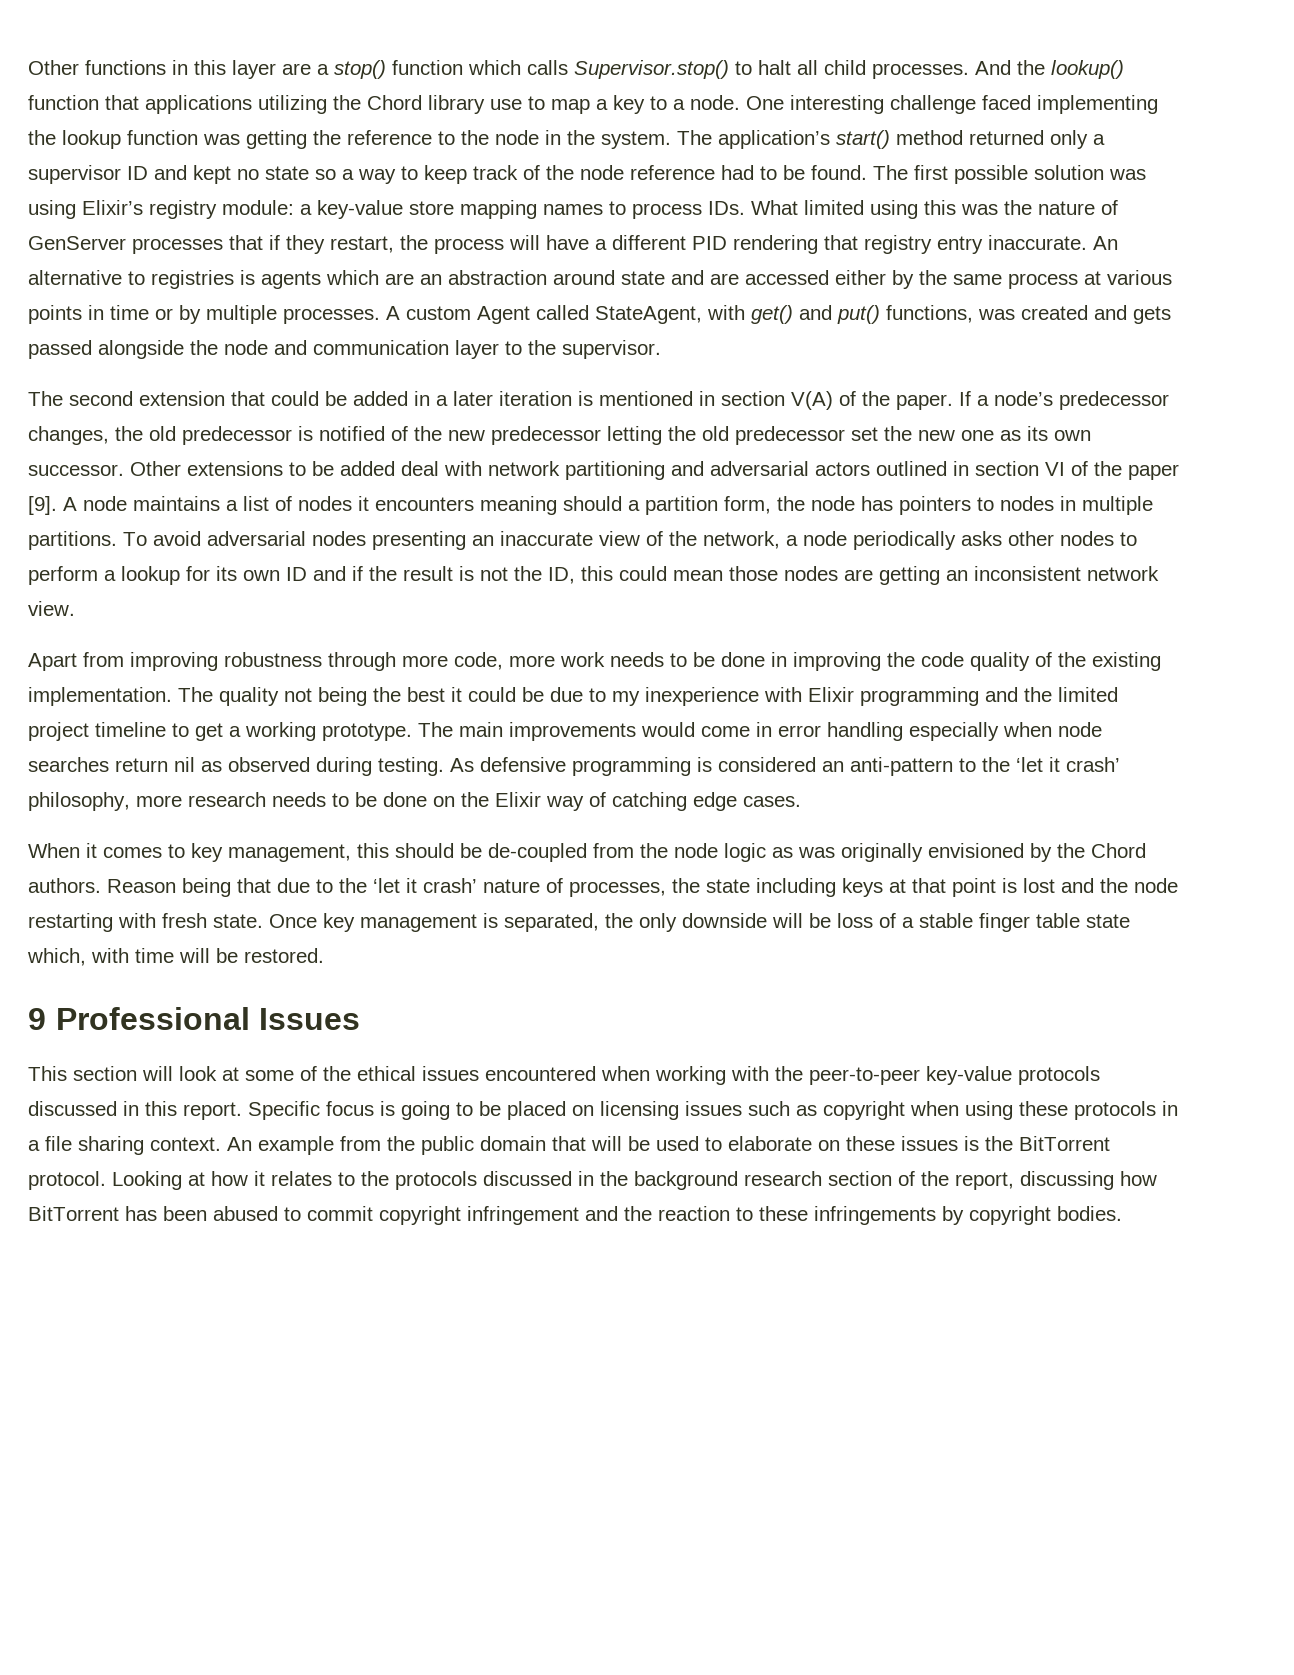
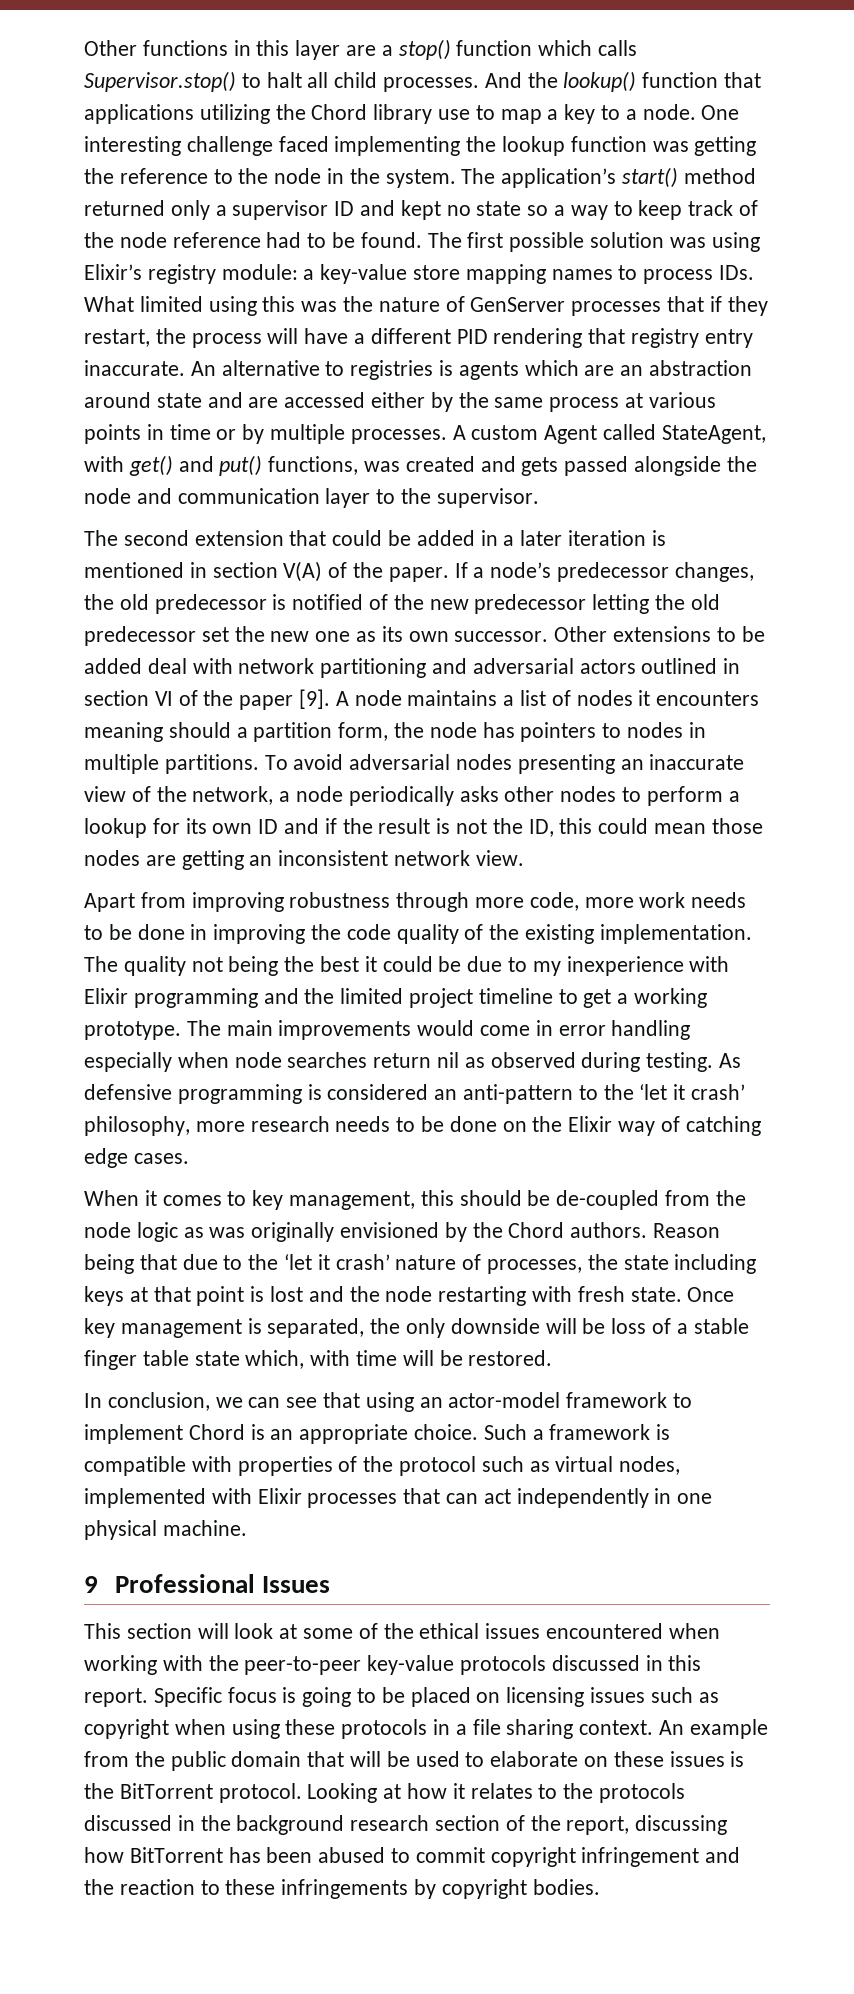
+ In conclusion, we can see that using an actor-model framework to implement Chord is an appropriate choice. Such a framework is compatible with properties of the protocol such as virtual nodes, implemented with Elixir processes that can act independently in one physical machine.

